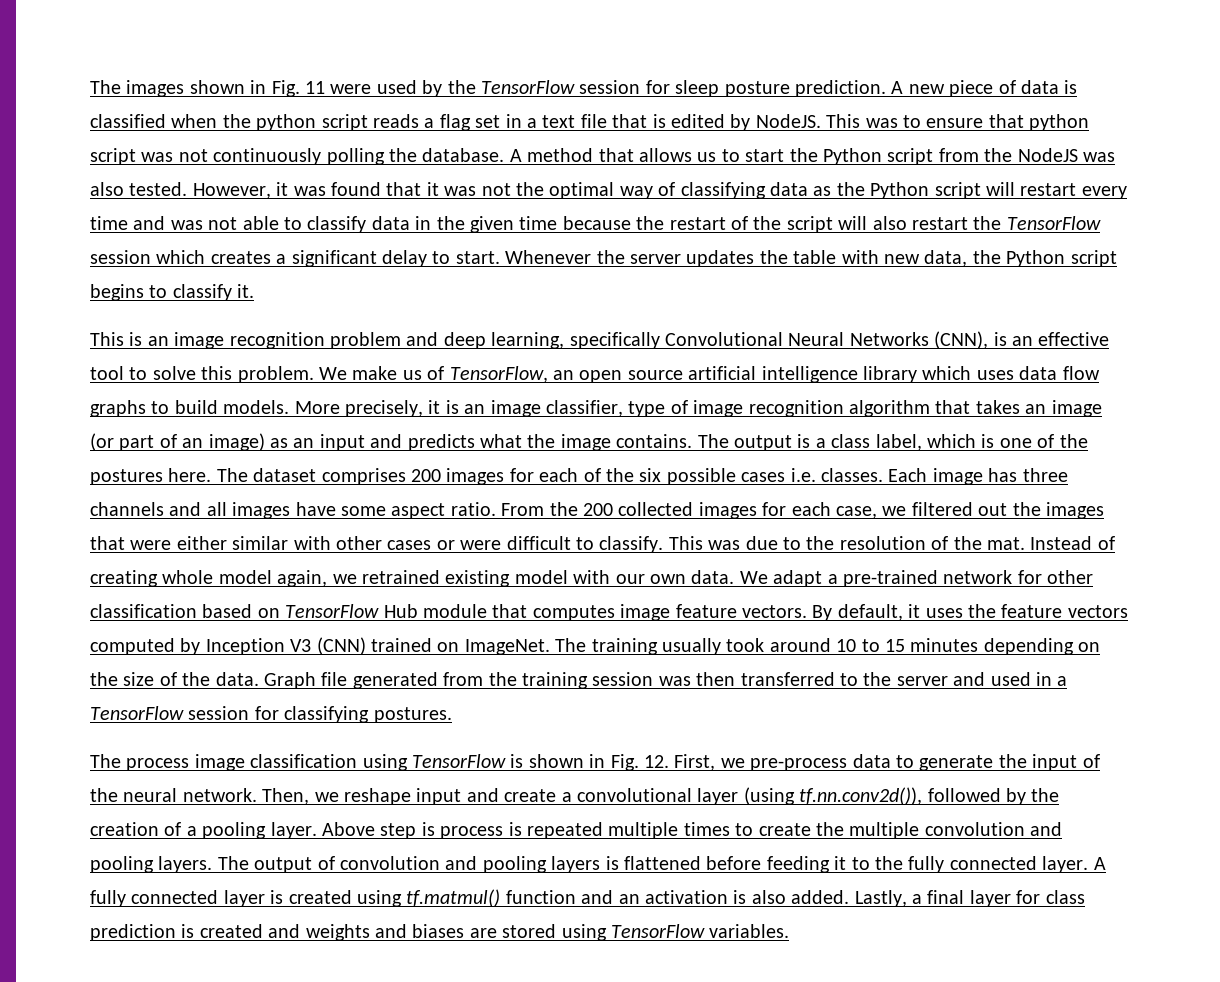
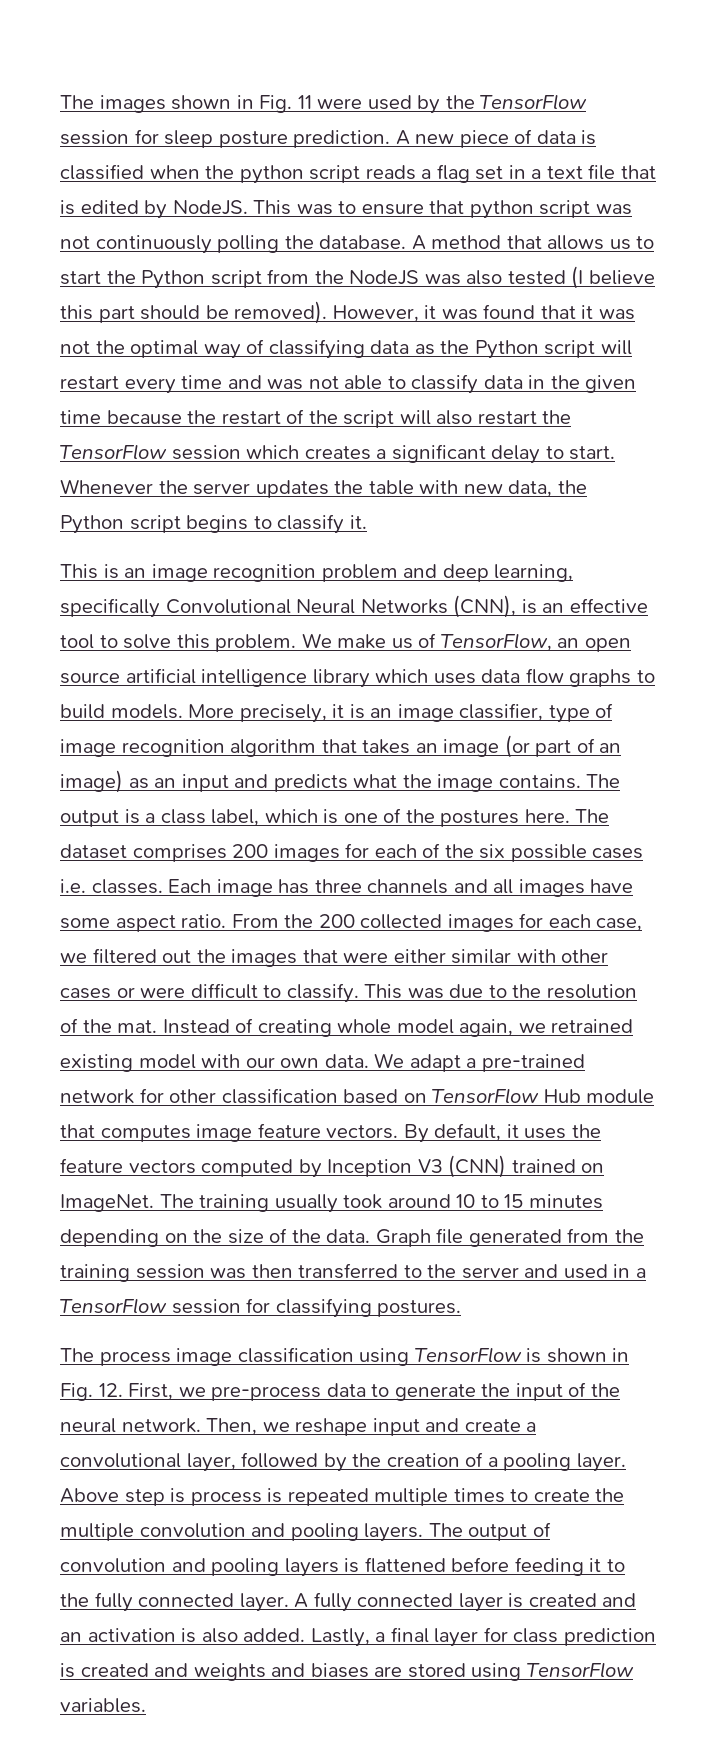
- A method that allows us to start the Python script from the NodeJS was also tested.
+ A method that allows us to start the Python script from the NodeJS was also tested (I believe this part should be removed).
- Then, we reshape input and create a convolutional layer (using tf.nn.conv2d()), followed by the creation of a pooling layer.
+ Then, we reshape input and create a convolutional layer, followed by the creation of a pooling layer.
- A fully connected layer is created using tf.matmul() function and an activation is also added.
+ A fully connected layer is created and an activation is also added.

